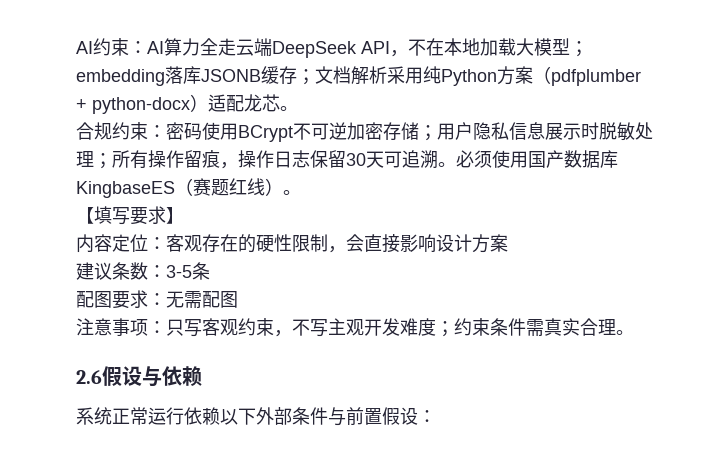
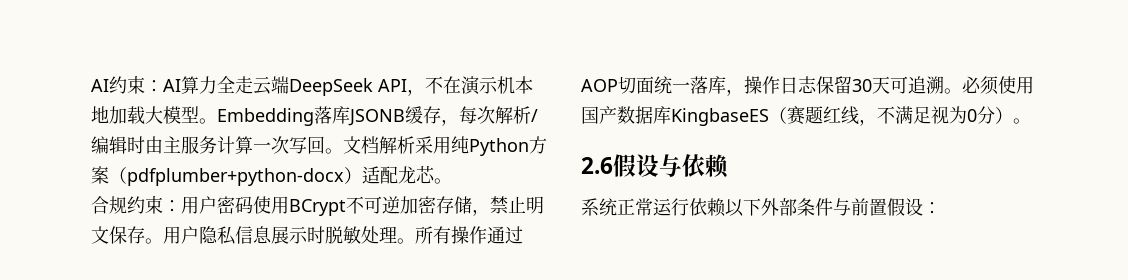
- AI约束：AI算力全走云端DeepSeek API，不在本地加载大模型；embedding落库JSONB缓存；文档解析采用纯Python方案（pdfplumber + python-docx）适配龙芯。
+ AI约束：AI算力全走云端DeepSeek API，不在演示机本地加载大模型。Embedding落库JSONB缓存，每次解析/编辑时由主服务计算一次写回。文档解析采用纯Python方案（pdfplumber+python-docx）适配龙芯。
- 合规约束：密码使用BCrypt不可逆加密存储；用户隐私信息展示时脱敏处理；所有操作留痕，操作日志保留30天可追溯。
+ 合规约束：用户密码使用BCrypt不可逆加密存储，禁止明文保存。用户隐私信息展示时脱敏处理。所有操作通过AOP切面统一落库，操作日志保留30天可追溯。
- 必须使用国产数据库KingbaseES（赛题红线）。
- 【填写要求】
- 内容定位：客观存在的硬性限制，会直接影响设计方案
- 建议条数：3-5条
- 配图要求：无需配图
- 注意事项：只写客观约束，不写主观开发难度；约束条件需真实合理。
+ 必须使用国产数据库KingbaseES（赛题红线，不满足视为0分）。

